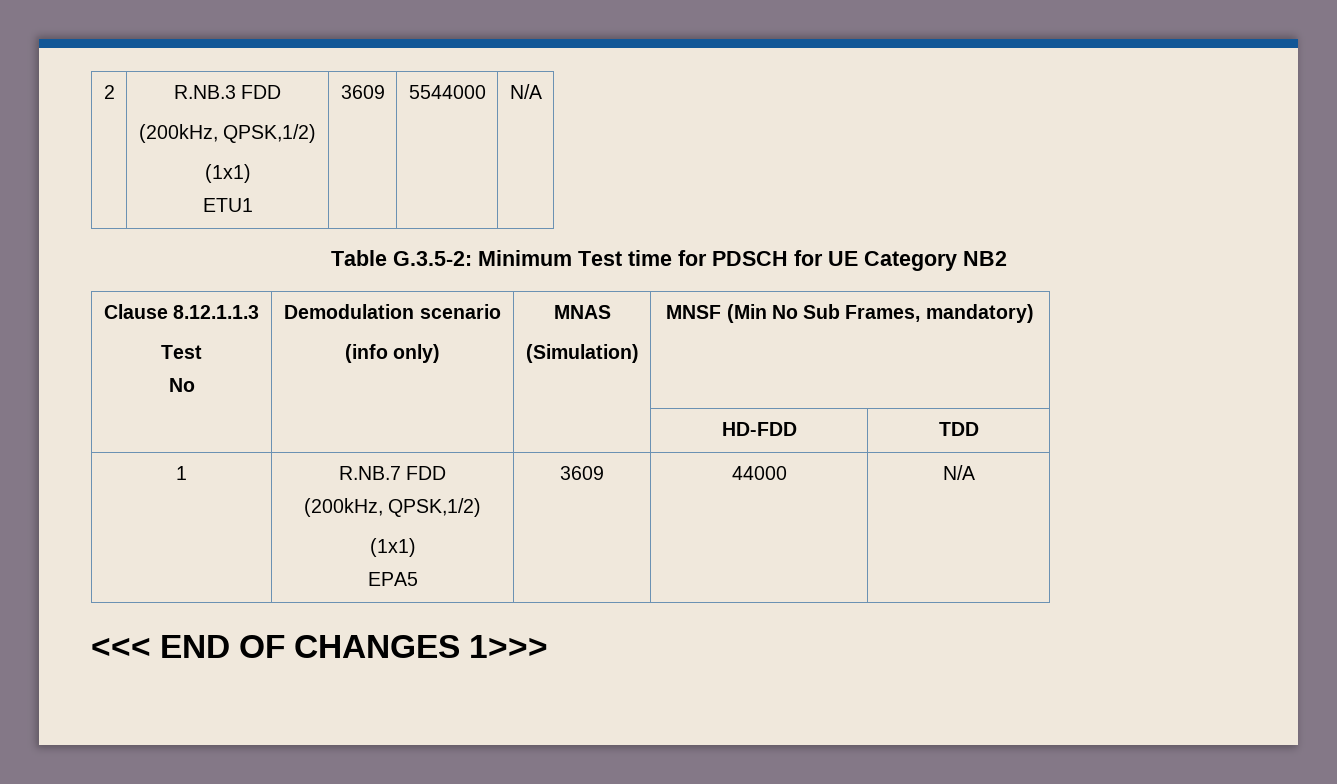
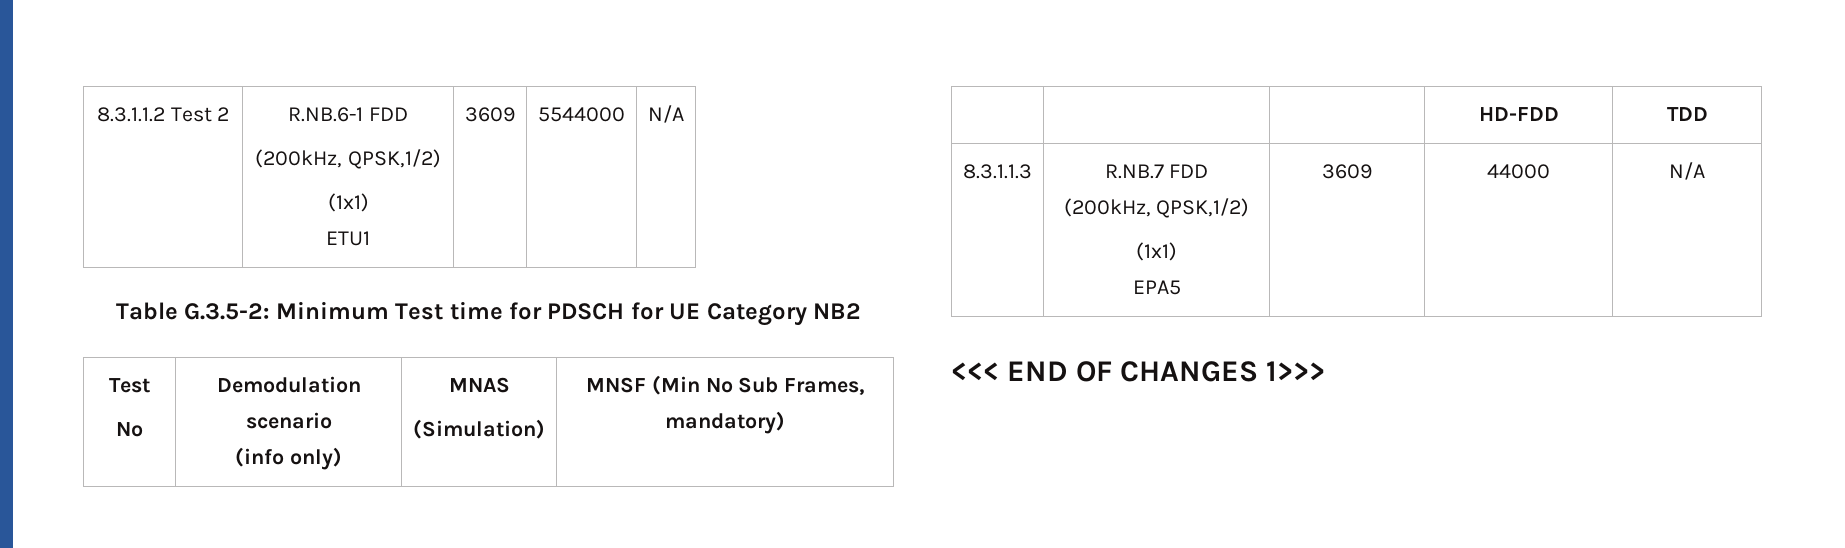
- 2 | R.NB.3 FDD
+ 8.3.1.1.2 Test 2 | R.NB.6-1 FDD
  Table G.3.5-2: Minimum Test time for PDSCH for UE Category NB2
- Clause 8.12.1.1.3
- 1 | R.NB.7 FDD
+ 8.3.1.1.3 | R.NB.7 FDD

